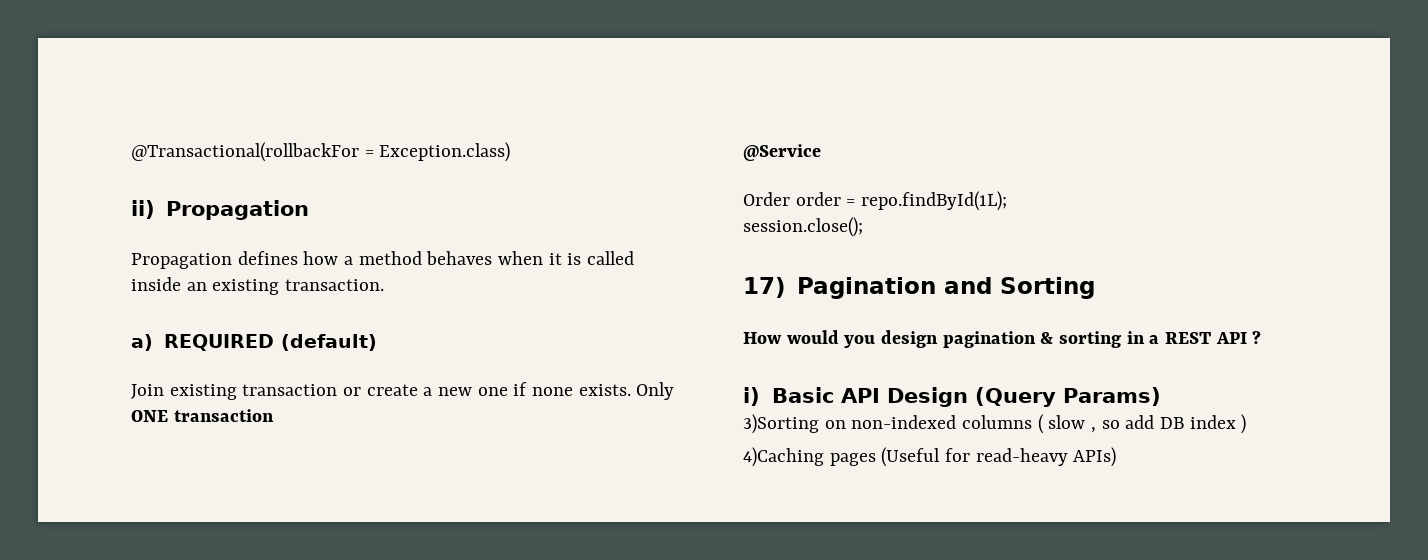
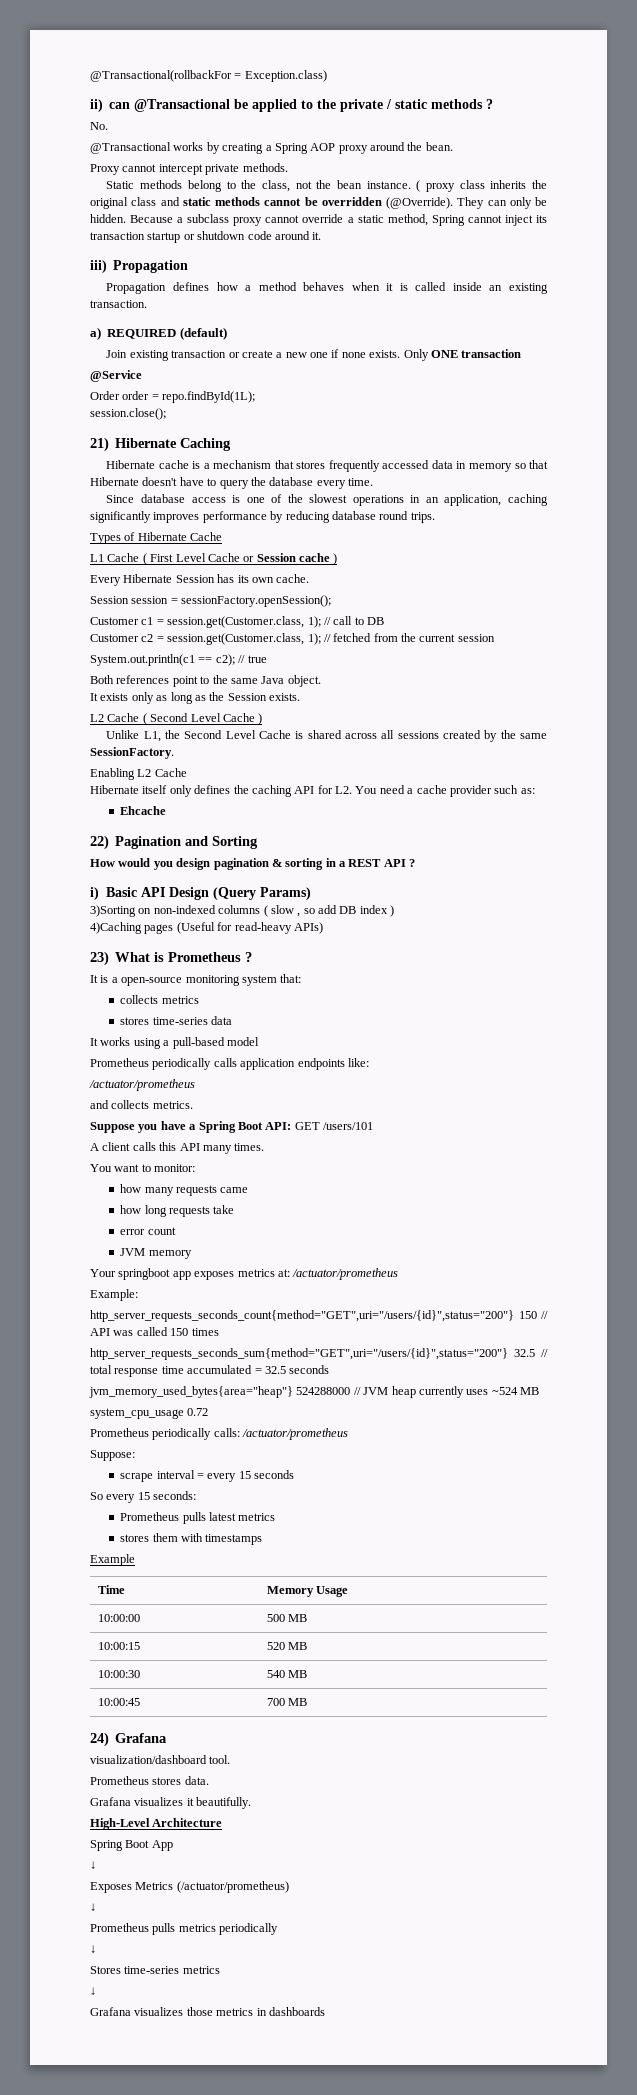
- ii) Propagation
+ ii) can @Transactional be applied to the private / static methods ?
+ No.
+ @Transactional works by creating a Spring AOP proxy around the bean.
+ Proxy cannot intercept private methods.
+ Static methods belong to the class, not the bean instance. ( proxy class inherits the original class and static methods cannot be overridden (@Override). They can only be hidden. Because a subclass proxy cannot override a static method, Spring cannot inject its transaction startup or shutdown code around it.
+ iii) Propagation
- 17) Pagination and Sorting
+ 21) Hibernate Caching
+ Hibernate cache is a mechanism that stores frequently accessed data in memory so that Hibernate doesn't have to query the database every time.
+ Since database access is one of the slowest operations in an application, caching significantly improves performance by reducing database round trips.
+ Types of Hibernate Cache
+ L1 Cache ( First Level Cache or Session cache )
+ Every Hibernate Session has its own cache.
+ Session session = sessionFactory.openSession();
+ Customer c1 = session.get(Customer.class, 1); // call to DB
+ Customer c2 = session.get(Customer.class, 1); // fetched from the current session
+ System.out.println(c1 == c2); // true
+ Both references point to the same Java object.
+ It exists only as long as the Session exists.
+ L2 Cache ( Second Level Cache )
+ Unlike L1, the Second Level Cache is shared across all sessions created by the same SessionFactory.
+ Enabling L2 Cache
+ Hibernate itself only defines the caching API for L2. You need a cache provider such as:
+ Ehcache
+ 22) Pagination and Sorting
+ 23) What is Prometheus ?
+ It is a open-source monitoring system that:
+ collects metrics
+ stores time-series data
+ It works using a pull-based model
+ Prometheus periodically calls application endpoints like:
+ /actuator/prometheus
+ and collects metrics.
+ Suppose you have a Spring Boot API: GET /users/101
+ A client calls this API many times.
+ You want to monitor:
+ how many requests came
+ how long requests take
+ error count
+ JVM memory
+ Your springboot app exposes metrics at: /actuator/prometheus
+ Example:
+ http_server_requests_seconds_count{method="GET",uri="/users/{id}",status="200"} 150 // API was called 150 times
+ http_server_requests_seconds_sum{method="GET",uri="/users/{id}",status="200"} 32.5 // total response time accumulated = 32.5 seconds
+ jvm_memory_used_bytes{area="heap"} 524288000 // JVM heap currently uses ~524 MB
+ system_cpu_usage 0.72
+ Prometheus periodically calls: /actuator/prometheus
+ Suppose:
+ scrape interval = every 15 seconds
+ So every 15 seconds:
+ Prometheus pulls latest metrics
+ stores them with timestamps
+ Example
+ Time | Memory Usage
+ 10:00:00 | 500 MB
+ 10:00:15 | 520 MB
+ 10:00:30 | 540 MB
+ 10:00:45 | 700 MB
+ 24) Grafana
+ visualization/dashboard tool.
+ Prometheus stores data.
+ Grafana visualizes it beautifully.
+ High-Level Architecture
+ Spring Boot App
+ ↓
+ Exposes Metrics (/actuator/prometheus)
+ ↓
+ Prometheus pulls metrics periodically
+ ↓
+ Stores time-series metrics
+ ↓
+ Grafana visualizes those metrics in dashboards

